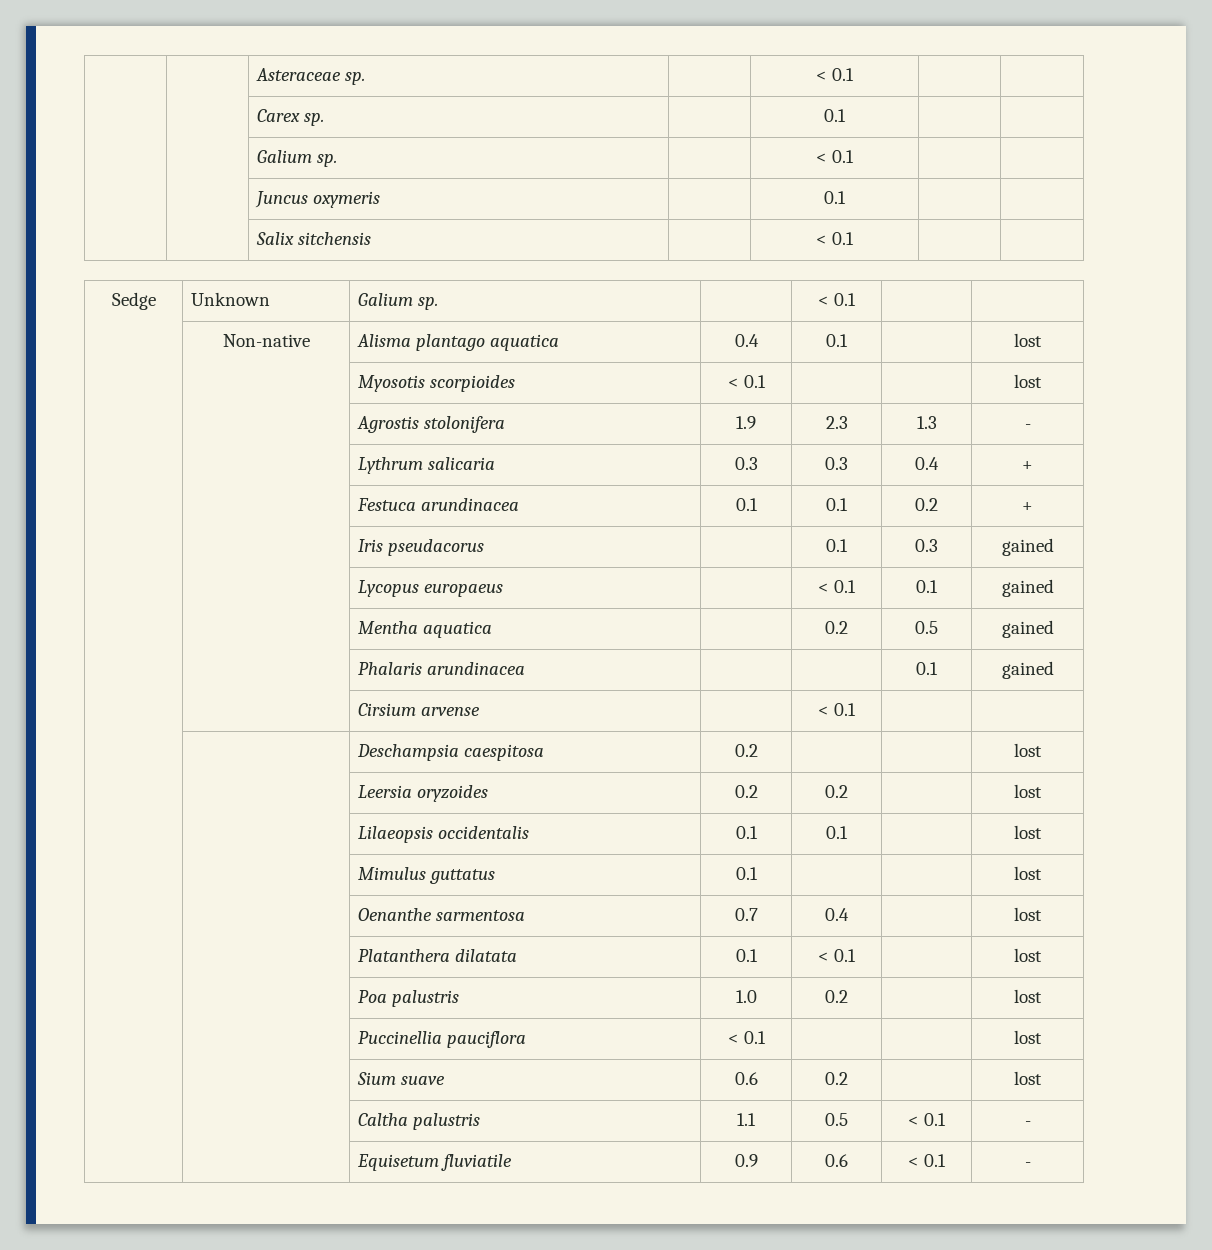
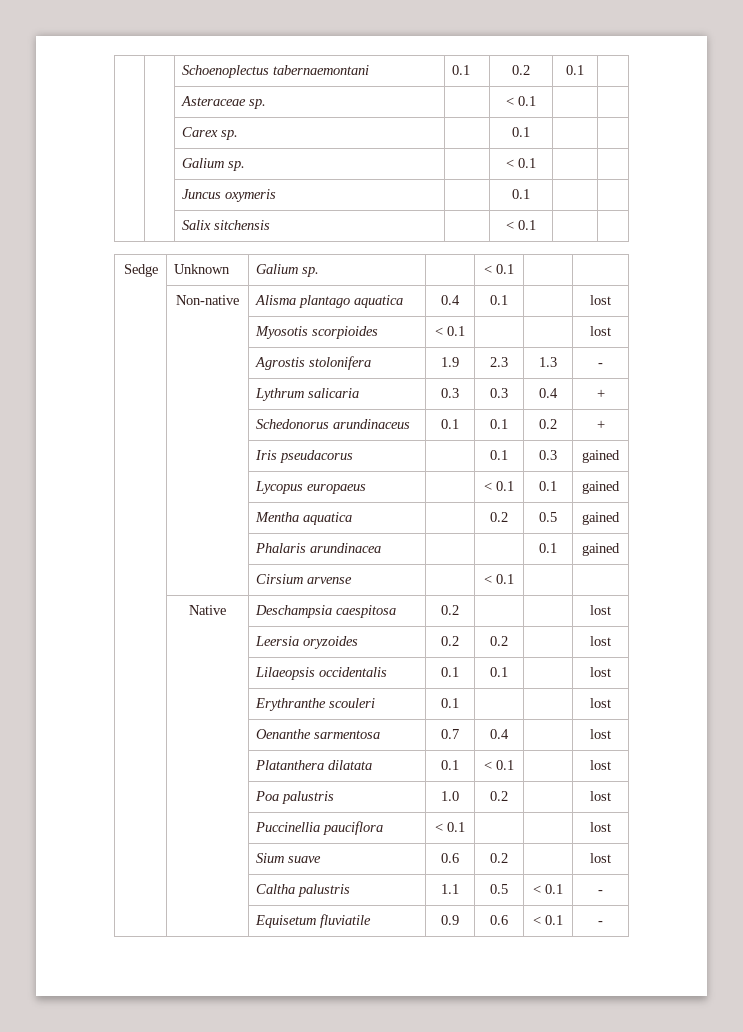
+ | | Schoenoplectus tabernaemontani | 0.1 | 0.2 | 0.1 |
- | | Festuca arundinacea | 0.1 | 0.1 | 0.2 | +
+ | | Schedonorus arundinaceus | 0.1 | 0.1 | 0.2 | +
- | | Deschampsia caespitosa | 0.2 | | | lost
+ | Native | Deschampsia caespitosa | 0.2 | | | lost
- | | Mimulus guttatus | 0.1 | | | lost
+ | | Erythranthe scouleri | 0.1 | | | lost

